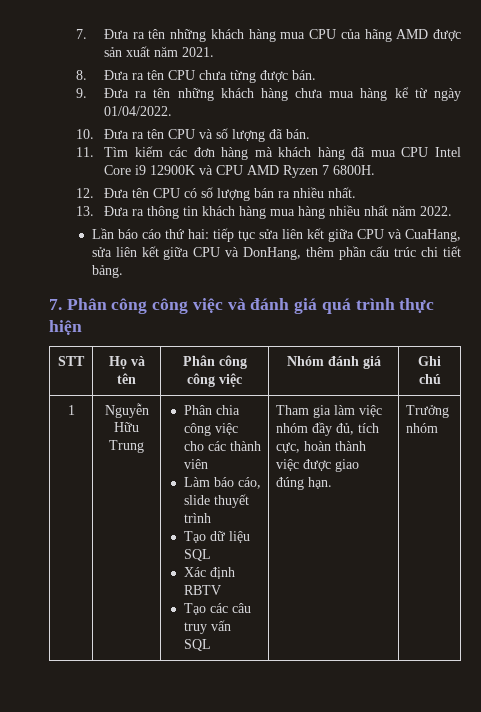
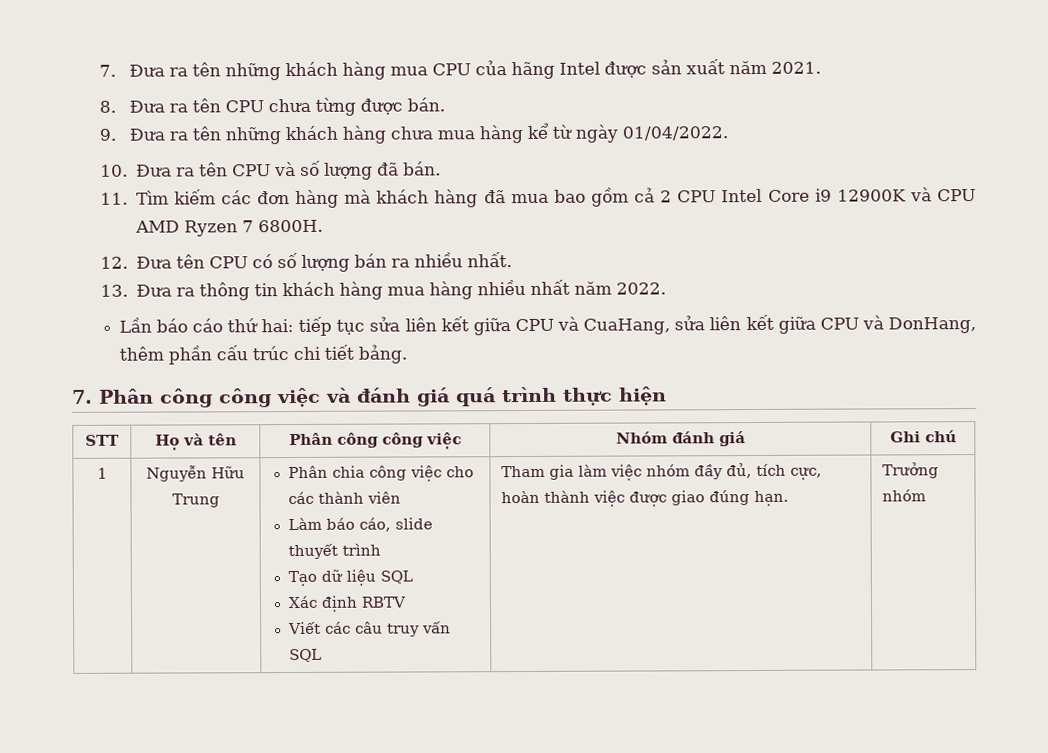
- 7. Đưa ra tên những khách hàng mua CPU của hãng AMD được sản xuất năm 2021.
+ 7. Đưa ra tên những khách hàng mua CPU của hãng Intel được sản xuất năm 2021.
- 11. Tìm kiếm các đơn hàng mà khách hàng đã mua CPU Intel Core i9 12900K và CPU AMD Ryzen 7 6800H.
+ 11. Tìm kiếm các đơn hàng mà khách hàng đã mua bao gồm cả 2 CPU Intel Core i9 12900K và CPU AMD Ryzen 7 6800H.
- Tạo các câu truy vấn SQL
+ Viết các câu truy vấn SQL

